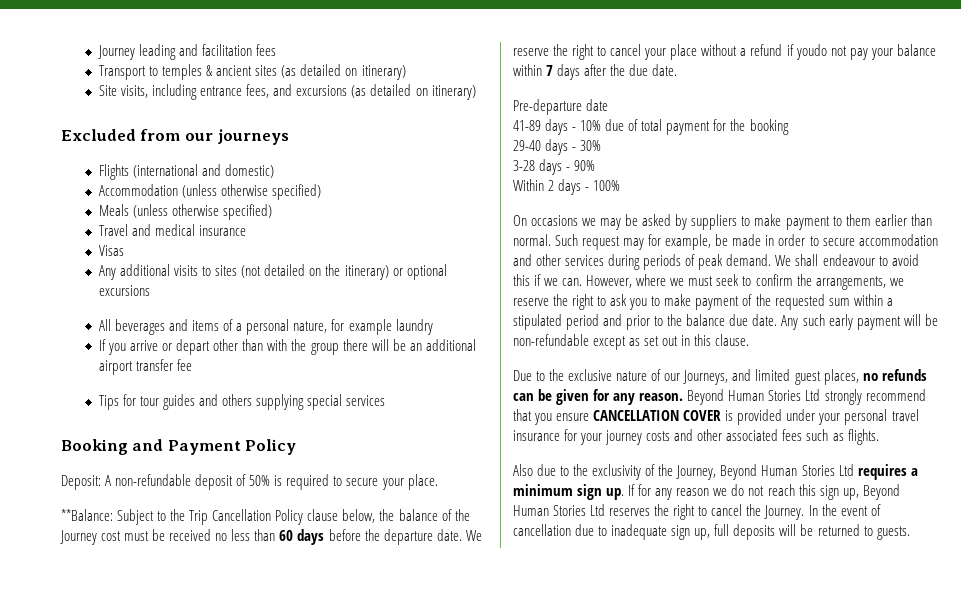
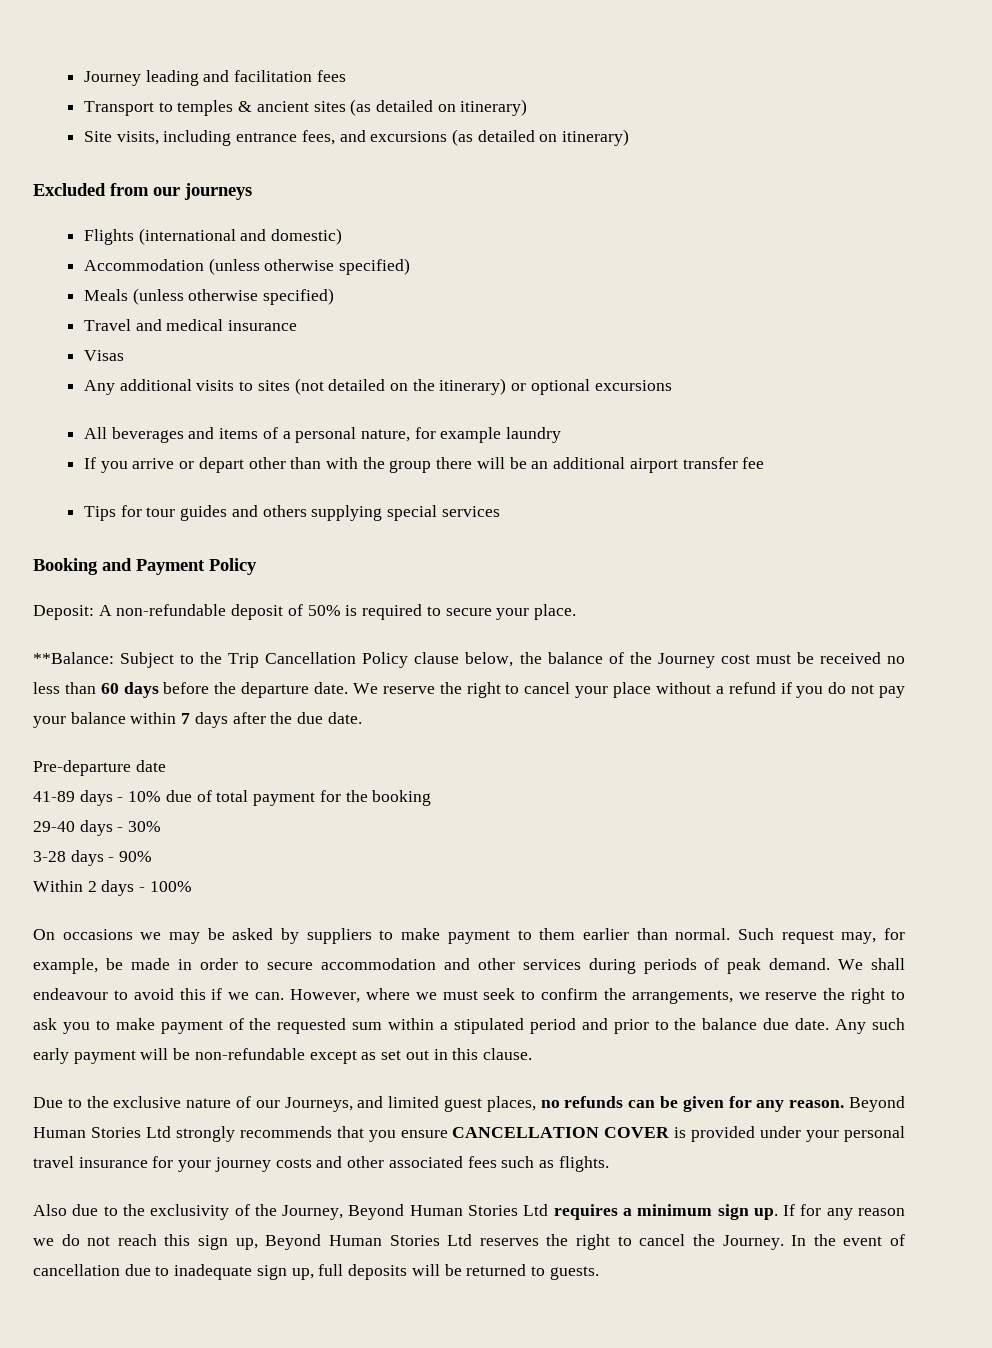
- We reserve the right to cancel your place without a refund if youdo not pay your balance within 7 days after the due date.
+ We reserve the right to cancel your place without a refund if you do not pay your balance within 7 days after the due date.
- Such request may for example, be made in order to secure accommodation and other services during periods of peak demand.
+ Such request may, for example, be made in order to secure accommodation and other services during periods of peak demand.
- Beyond Human Stories Ltd strongly recommend that you ensure CANCELLATION COVER is provided under your personal travel insurance for your journey costs and other associated fees such as flights.
+ Beyond Human Stories Ltd strongly recommends that you ensure CANCELLATION COVER is provided under your personal travel insurance for your journey costs and other associated fees such as flights.

